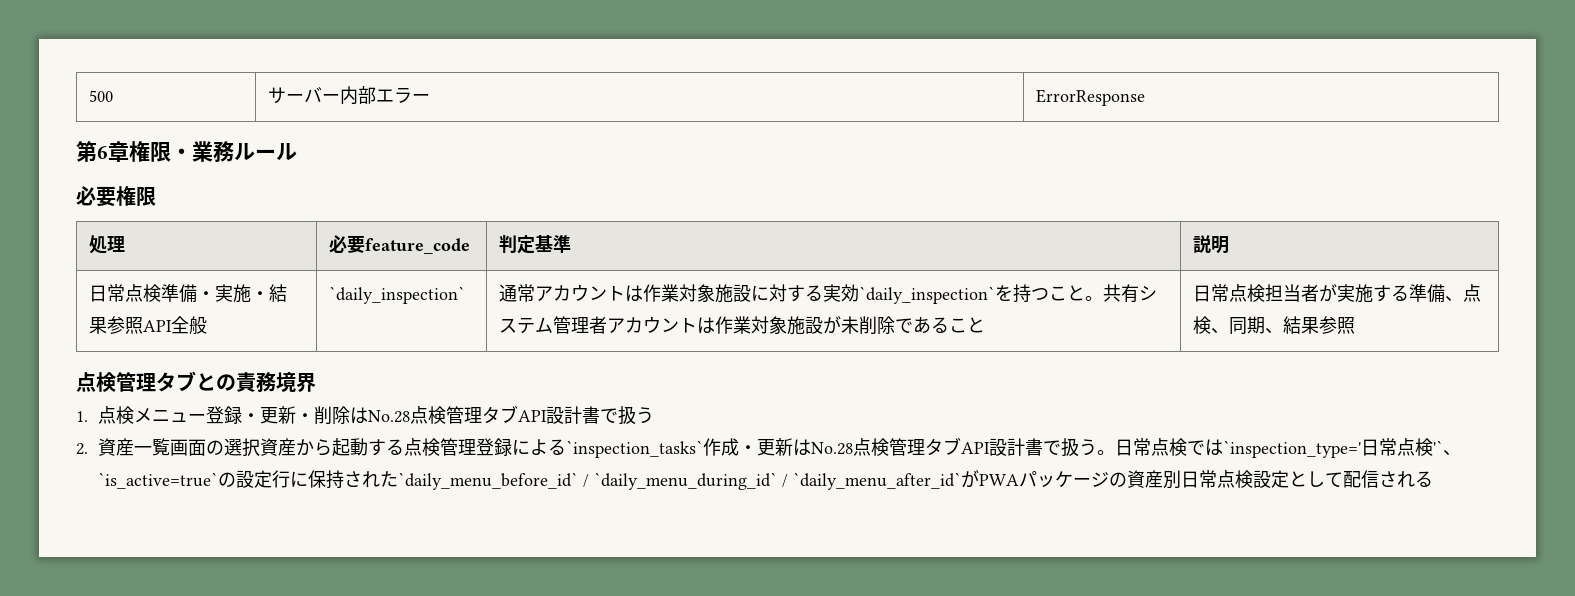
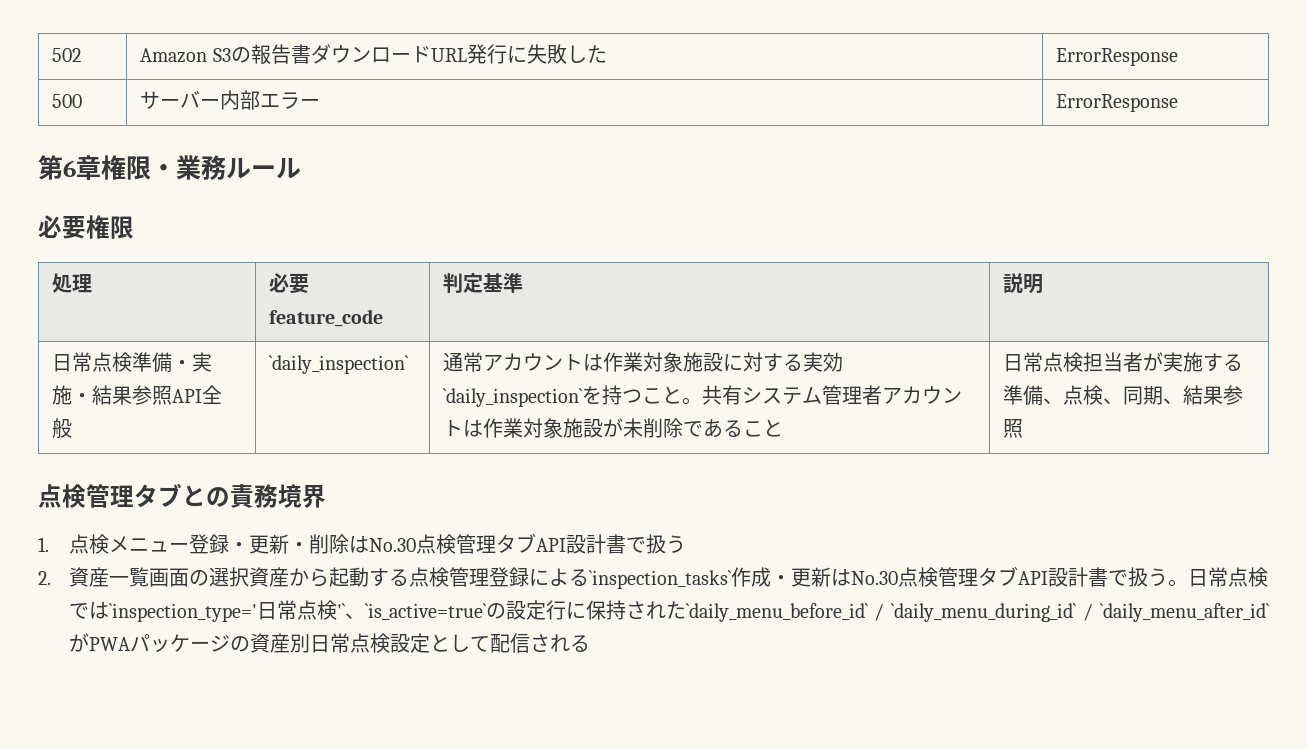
+ 502 | Amazon S3の報告書ダウンロードURL発行に失敗した | ErrorResponse
- 1.点検メニュー登録・更新・削除はNo.28点検管理タブAPI設計書で扱う
+ 1.点検メニュー登録・更新・削除はNo.30点検管理タブAPI設計書で扱う
- 2.資産一覧画面の選択資産から起動する点検管理登録による`inspection_tasks`作成・更新はNo.28点検管理タブAPI設計書で扱う。
+ 2.資産一覧画面の選択資産から起動する点検管理登録による`inspection_tasks`作成・更新はNo.30点検管理タブAPI設計書で扱う。

